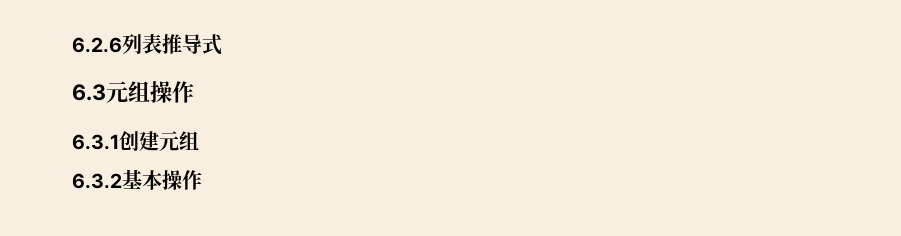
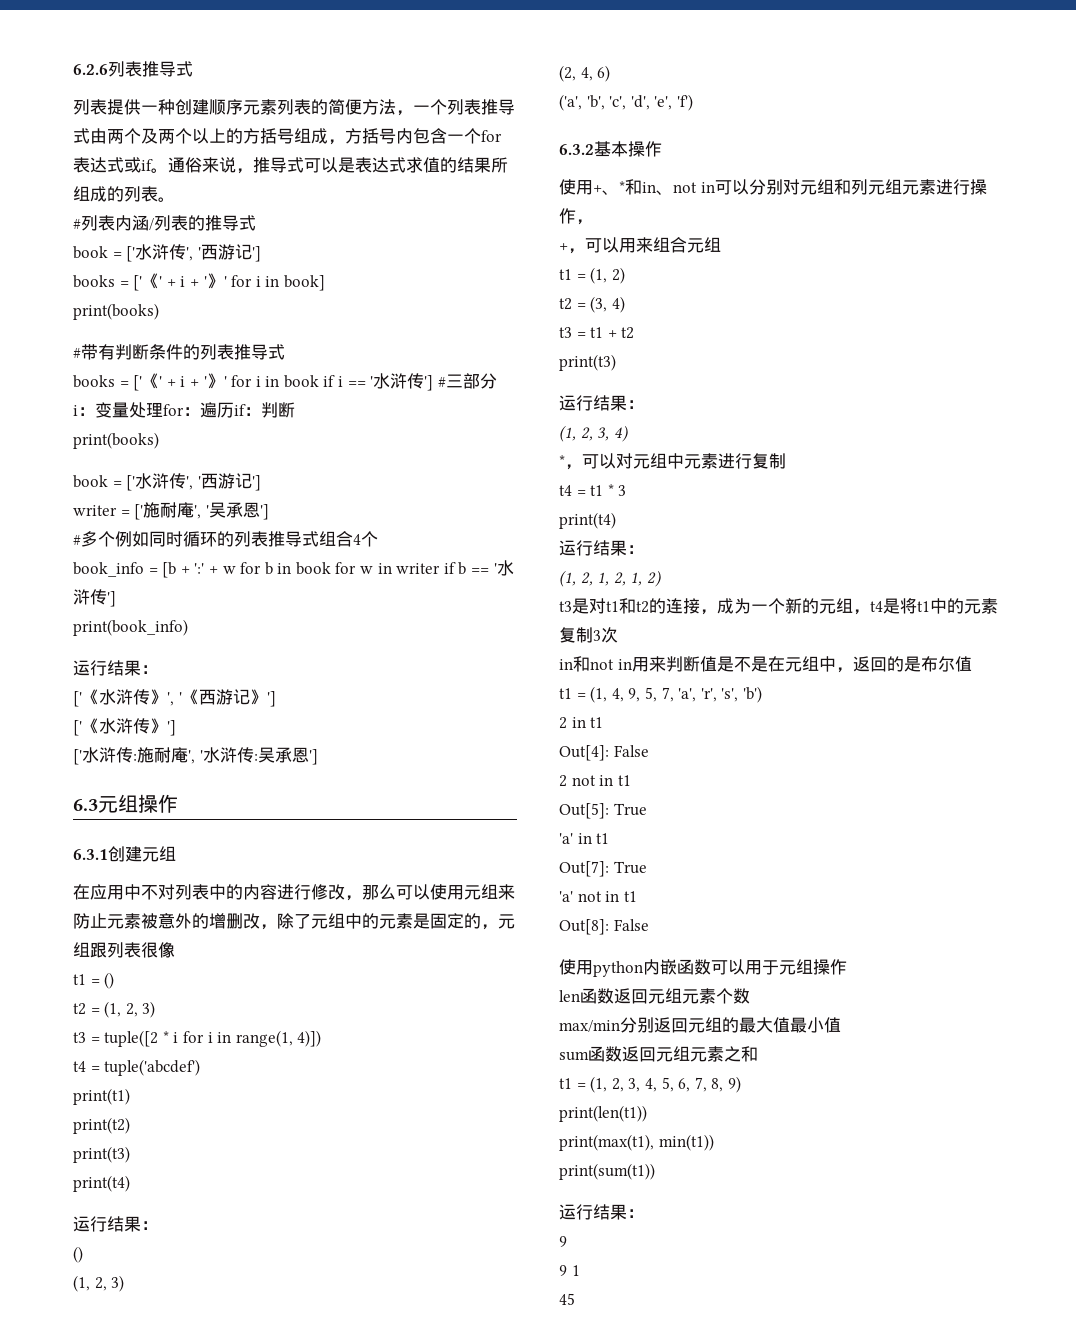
+ 列表提供一种创建顺序元素列表的简便方法，一个列表推导式由两个及两个以上的方括号组成，方括号内包含一个for表达式或if。通俗来说，推导式可以是表达式求值的结果所组成的列表。
+ #列表内涵/列表的推导式
+ book = ['水浒传', '西游记']
+ books = ['《' + i + '》' for i in book]
+ print(books)
+ #带有判断条件的列表推导式
+ books = ['《' + i + '》' for i in book if i == '水浒传'] #三部分i：变量处理for：遍历if：判断
+ print(books)
+ book = ['水浒传', '西游记']
+ writer = ['施耐庵', '吴承恩']
+ #多个例如同时循环的列表推导式组合4个
+ book_info = [b + ':' + w for b in book for w in writer if b == '水浒传']
+ print(book_info)
+ 运行结果：
+ ['《水浒传》', '《西游记》']
+ ['《水浒传》']
+ ['水浒传:施耐庵', '水浒传:吴承恩']
+ 在应用中不对列表中的内容进行修改，那么可以使用元组来防止元素被意外的增删改，除了元组中的元素是固定的，元组跟列表很像
+ t1 = ()
+ t2 = (1, 2, 3)
+ t3 = tuple([2 * i for i in range(1, 4)])
+ t4 = tuple('abcdef')
+ print(t1)
+ print(t2)
+ print(t3)
+ print(t4)
+ 运行结果：
+ ()
+ (1, 2, 3)
+ (2, 4, 6)
+ ('a', 'b', 'c', 'd', 'e', 'f')
  6.3.2基本操作
+ 使用+、*和in、not in可以分别对元组和列元组元素进行操作，
+ +，可以用来组合元组
+ t1 = (1, 2)
+ t2 = (3, 4)
+ t3 = t1 + t2
+ print(t3)
+ 运行结果：
+ (1, 2, 3, 4)
+ *，可以对元组中元素进行复制
+ t4 = t1 * 3
+ print(t4)
+ 运行结果：
+ (1, 2, 1, 2, 1, 2)
+ t3是对t1和t2的连接，成为一个新的元组，t4是将t1中的元素复制3次
+ in和not in用来判断值是不是在元组中，返回的是布尔值
+ t1 = (1, 4, 9, 5, 7, 'a', 'r', 's', 'b')
+ 2 in t1
+ Out[4]: False
+ 2 not in t1
+ Out[5]: True
+ 'a' in t1
+ Out[7]: True
+ 'a' not in t1
+ Out[8]: False
+ 使用python内嵌函数可以用于元组操作
+ len函数返回元组元素个数
+ max/min分别返回元组的最大值最小值
+ sum函数返回元组元素之和
+ t1 = (1, 2, 3, 4, 5, 6, 7, 8, 9)
+ print(len(t1))
+ print(max(t1), min(t1))
+ print(sum(t1))
+ 运行结果：
+ 9
+ 9 1
+ 45

